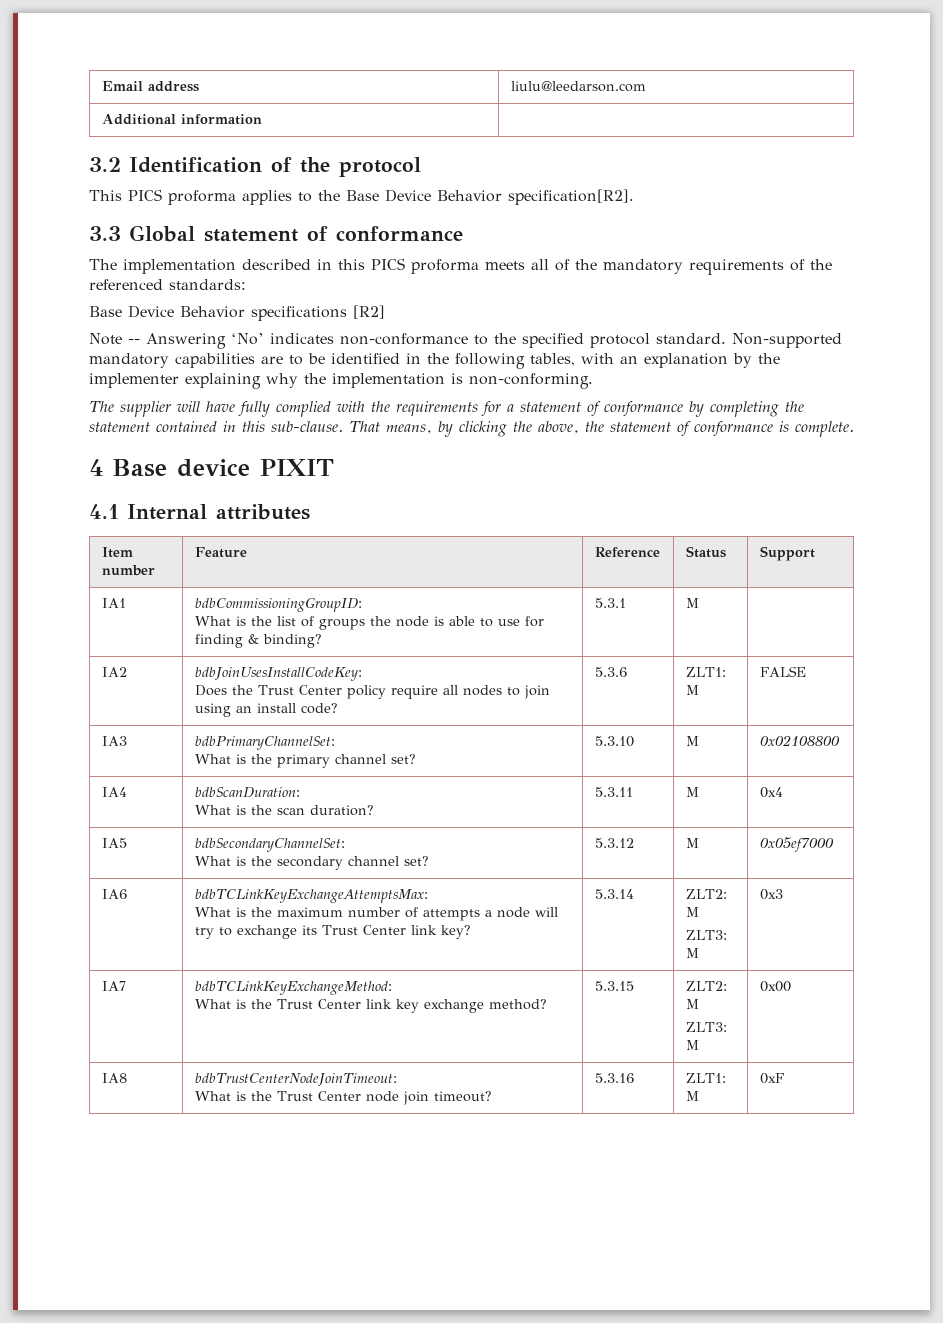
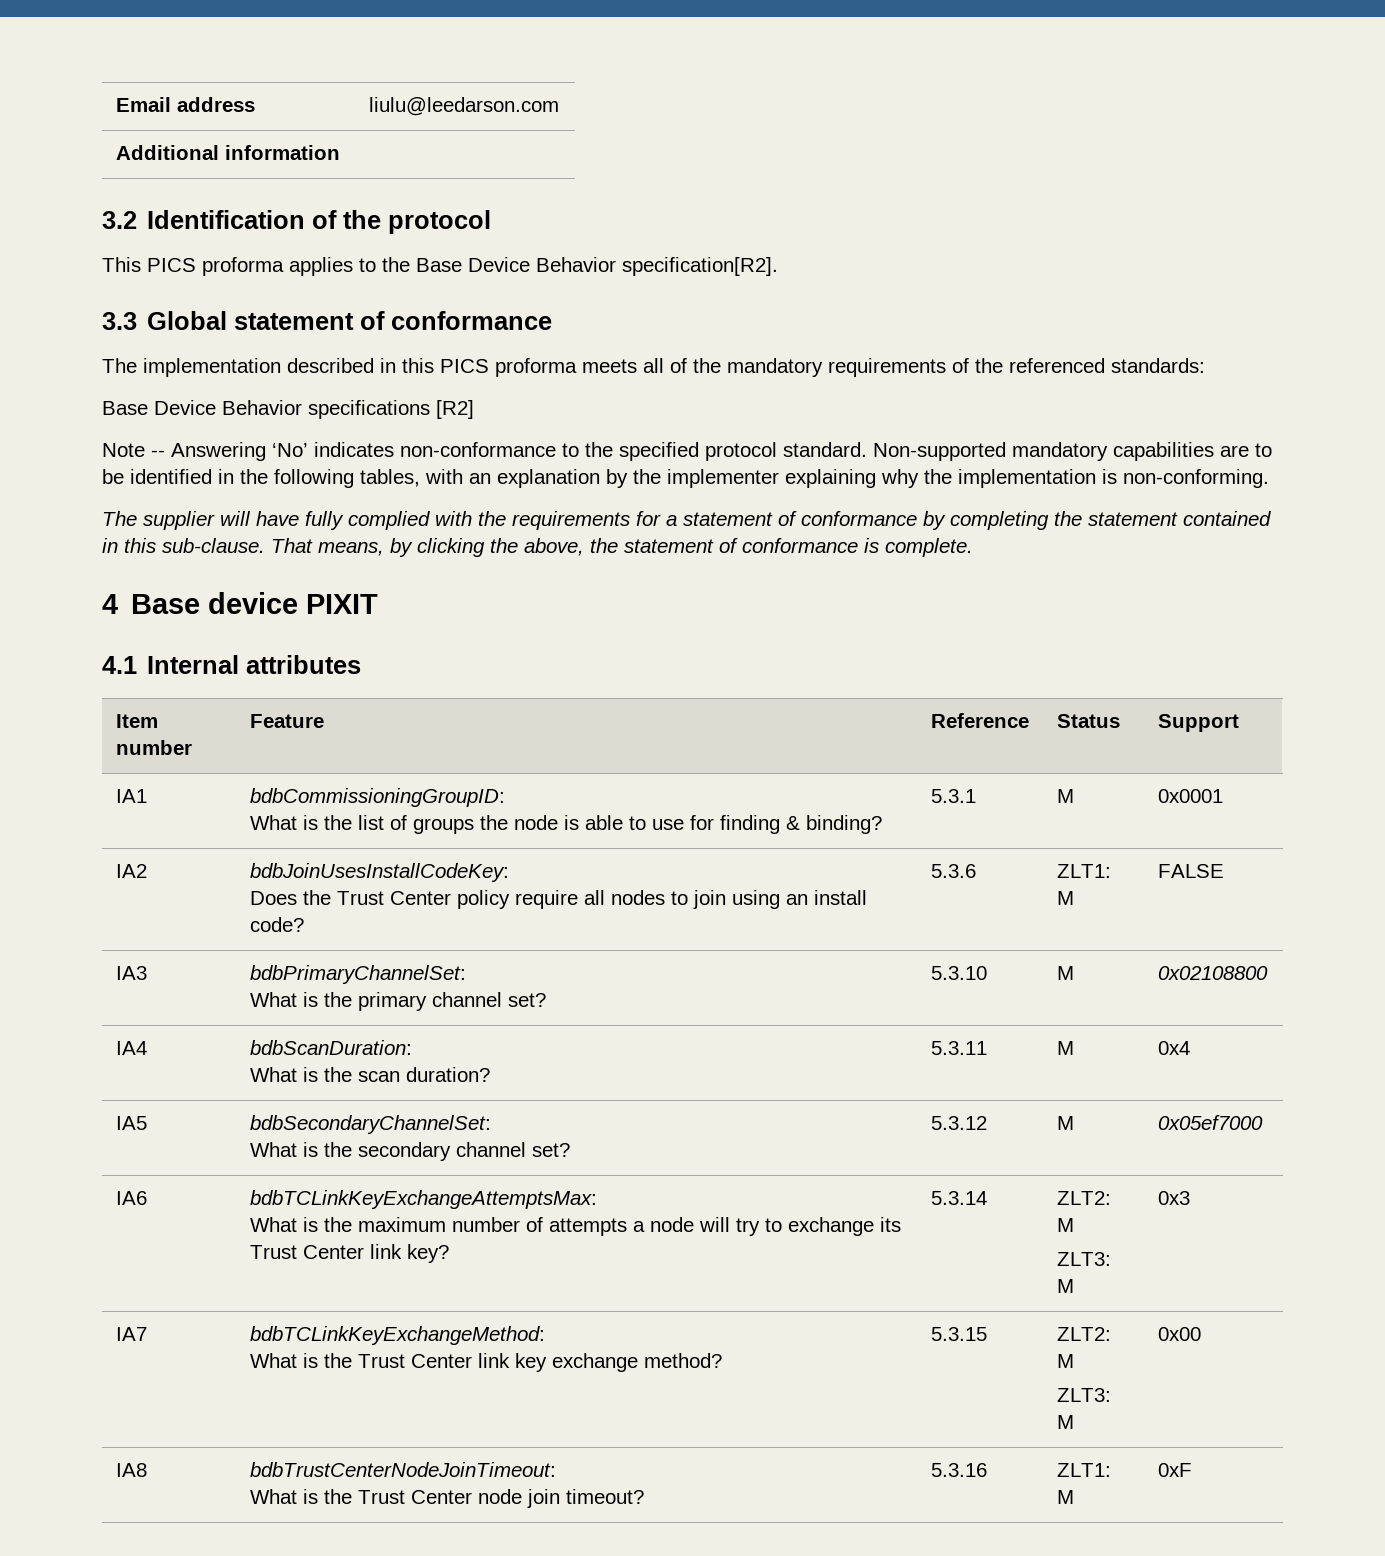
  IA1 | bdbCommissioningGroupID:
- What is the list of groups the node is able to use for finding & binding? | 5.3.1 | M |
+ What is the list of groups the node is able to use for finding & binding? | 5.3.1 | M | 0x0001

